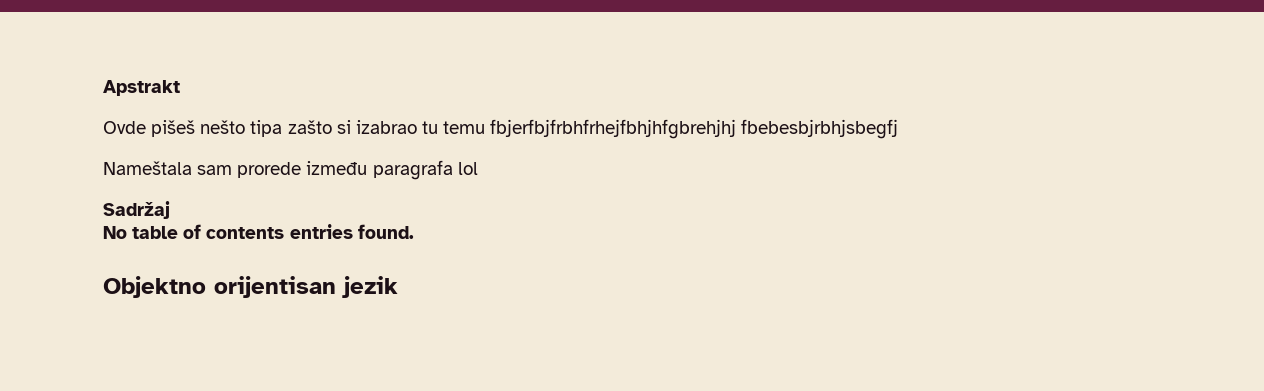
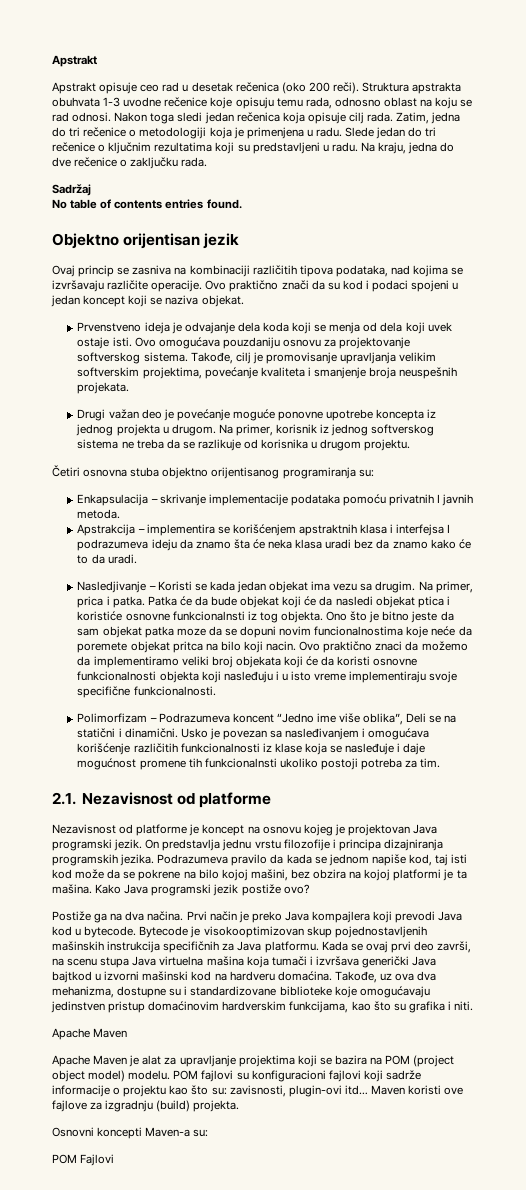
- Ovde pišeš nešto tipa zašto si izabrao tu temu fbjerfbjfrbhfrhejfbhjhfgbrehjhj fbebesbjrbhjsbegfj
- Nameštala sam prorede između paragrafa lol
+ Apstrakt opisuje ceo rad u desetak rečenica (oko 200 reči). Struktura apstrakta obuhvata 1-3 uvodne rečenice koje opisuju temu rada, odnosno oblast na koju se rad odnosi. Nakon toga sledi jedan rečenica koja opisuje cilј rada. Zatim, jedna do tri rečenice o metodologiji koja je primenjena u radu. Slede jedan do tri rečenice o ključnim rezultatima koji su predstavljeni u radu. Na kraju, jedna do dve rečenice o zaključku rada.
+ Ovaj princip se zasniva na kombinaciji različitih tipova podataka, nad kojima se izvršavaju različite operacije. Ovo praktično znači da su kod i podaci spojeni u jedan koncept koji se naziva objekat.
+ Prvenstveno ideja je odvajanje dela koda koji se menja od dela koji uvek ostaje isti. Ovo omogućava pouzdaniju osnovu za projektovanje softverskog sistema. Takođe, cilj je promovisanje upravljanja velikim softverskim projektima, povećanje kvaliteta i smanjenje broja neuspešnih projekata.
+ Drugi važan deo je povećanje moguće ponovne upotrebe koncepta iz jednog projekta u drugom. Na primer, korisnik iz jednog softverskog sistema ne treba da se razlikuje od korisnika u drugom projektu.
+ Četiri osnovna stuba objektno orijentisanog programiranja su:
+ Enkapsulacija – skrivanje implementacije podataka pomoću privatnih I javnih metoda.
+ Apstrakcija – implementira se korišćenjem apstraktnih klasa i interfejsa I podrazumeva ideju da znamo šta će neka klasa uradi bez da znamo kako će to da uradi.
+ Nasledjivanje – Koristi se kada jedan objekat ima vezu sa drugim. Na primer, prica i patka. Patka će da bude objekat koji će da nasledi objekat ptica i koristiće osnovne funkcionalnsti iz tog objekta. Ono što je bitno jeste da sam objekat patka moze da se dopuni novim funcionalnostima koje neće da poremete objekat pritca na bilo koji nacin. Ovo praktično znaci da možemo da implementiramo veliki broj objekata koji će da koristi osnovne funkcionalnosti objekta koji nasleđuju i u isto vreme implementiraju svoje specifične funkcionalnosti.
+ Polimorfizam – Podrazumeva koncent “Jedno ime više oblika”, Deli se na statični i dinamični. Usko je povezan sa nasleđivanjem i omogućava korišćenje različitih funkcionalnosti iz klase koja se nasleđuje i daje mogućnost promene tih funkcionalnsti ukoliko postoji potreba za tim.
+ 2.1. Nezavisnost od platforme
+ Nezavisnost od platforme je koncept na osnovu kojeg je projektovan Java programski jezik. On predstavlja jednu vrstu filozofije i principa dizajniranja programskih jezika. Podrazumeva pravilo da kada se jednom napiše kod, taj isti kod može da se pokrene na bilo kojoj mašini, bez obzira na kojoj platformi je ta mašina. Kako Java programski jezik postiže ovo?
+ Postiže ga na dva načina. Prvi način je preko Java kompajlera koji prevodi Java kod u bytecode. Bytecode je visokooptimizovan skup pojednostavljenih mašinskih instrukcija specifičnih za Java platformu. Kada se ovaj prvi deo završi, na scenu stupa Java virtuelna mašina koja tumači i izvršava generički Java bajtkod u izvorni mašinski kod na hardveru domaćina. Takođe, uz ova dva mehanizma, dostupne su i standardizovane biblioteke koje omogućavaju jedinstven pristup domaćinovim hardverskim funkcijama, kao što su grafika i niti.
+ Apache Maven
+ Apache Maven je alat za upravljanje projektima koji se bazira na POM (project object model) modelu. POM fajlovi su konfiguracioni fajlovi koji sadrže informacije o projektu kao što su: zavisnosti, plugin-ovi itd… Maven koristi ove fajlove za izgradnju (build) projekta.
+ Osnovni koncepti Maven-a su:
+ POM Fajlovi

